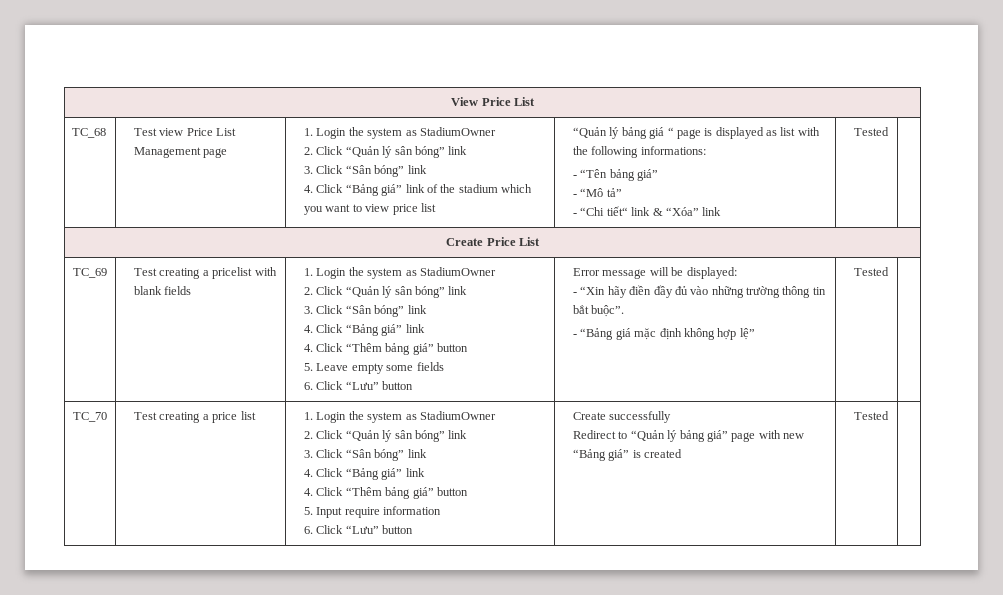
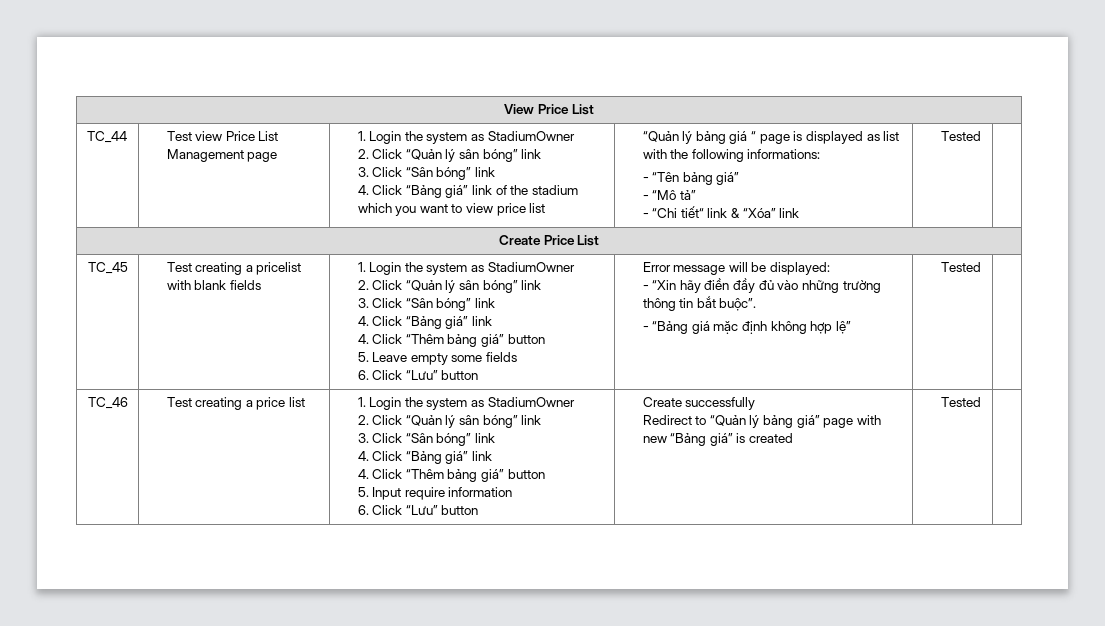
- TC_68
+ TC_44
- TC_69
+ TC_45
- TC_70
+ TC_46

